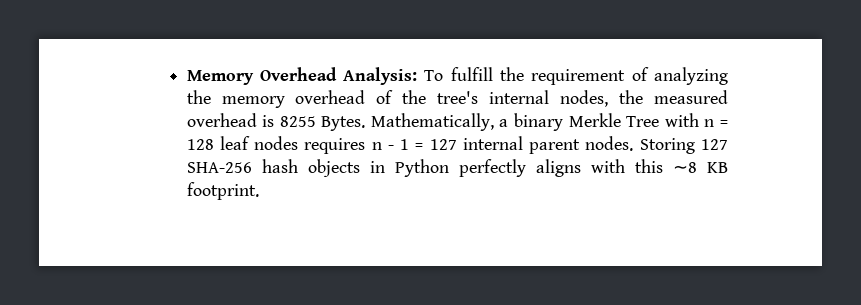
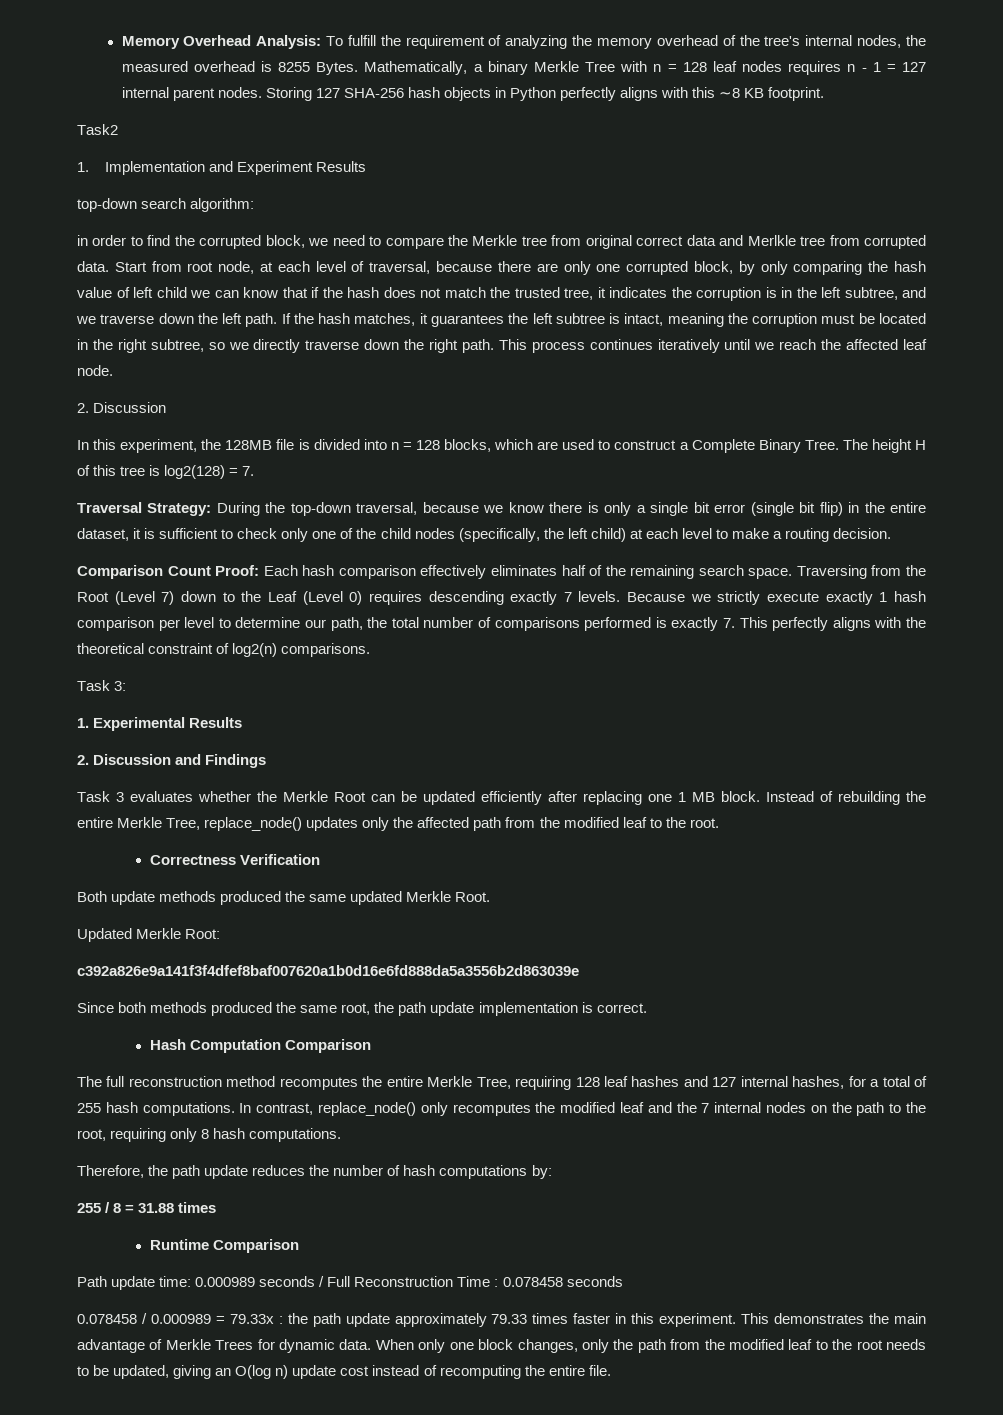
+ Task2
+ 1. Implementation and Experiment Results
+ top-down search algorithm:
+ in order to find the corrupted block, we need to compare the Merkle tree from original correct data and Merlkle tree from corrupted data. Start from root node, at each level of traversal, because there are only one corrupted block, by only comparing the hash value of left child we can know that if the hash does not match the trusted tree, it indicates the corruption is in the left subtree, and we traverse down the left path. If the hash matches, it guarantees the left subtree is intact, meaning the corruption must be located in the right subtree, so we directly traverse down the right path. This process continues iteratively until we reach the affected leaf node.
+ 2. Discussion
+ In this experiment, the 128MB file is divided into n = 128 blocks, which are used to construct a Complete Binary Tree. The height H of this tree is log2(128) = 7.
+ Traversal Strategy: During the top-down traversal, because we know there is only a single bit error (single bit flip) in the entire dataset, it is sufficient to check only one of the child nodes (specifically, the left child) at each level to make a routing decision.
+ Comparison Count Proof: Each hash comparison effectively eliminates half of the remaining search space. Traversing from the Root (Level 7) down to the Leaf (Level 0) requires descending exactly 7 levels. Because we strictly execute exactly 1 hash comparison per level to determine our path, the total number of comparisons performed is exactly 7. This perfectly aligns with the theoretical constraint of log2(n) comparisons.
+ Task 3:
+ 1. Experimental Results
+ 2. Discussion and Findings
+ Task 3 evaluates whether the Merkle Root can be updated efficiently after replacing one 1 MB block. Instead of rebuilding the entire Merkle Tree, replace_node() updates only the affected path from the modified leaf to the root.
+ Correctness Verification
+ Both update methods produced the same updated Merkle Root.
+ Updated Merkle Root:
+ c392a826e9a141f3f4dfef8baf007620a1b0d16e6fd888da5a3556b2d863039e
+ Since both methods produced the same root, the path update implementation is correct.
+ Hash Computation Comparison
+ The full reconstruction method recomputes the entire Merkle Tree, requiring 128 leaf hashes and 127 internal hashes, for a total of 255 hash computations. In contrast, replace_node() only recomputes the modified leaf and the 7 internal nodes on the path to the root, requiring only 8 hash computations.
+ Therefore, the path update reduces the number of hash computations by:
+ 255 / 8 = 31.88 times
+ Runtime Comparison
+ Path update time: 0.000989 seconds / Full Reconstruction Time : 0.078458 seconds
+ 0.078458 / 0.000989 = 79.33x : the path update approximately 79.33 times faster in this experiment. This demonstrates the main advantage of Merkle Trees for dynamic data. When only one block changes, only the path from the modified leaf to the root needs to be updated, giving an O(log n) update cost instead of recomputing the entire file.

